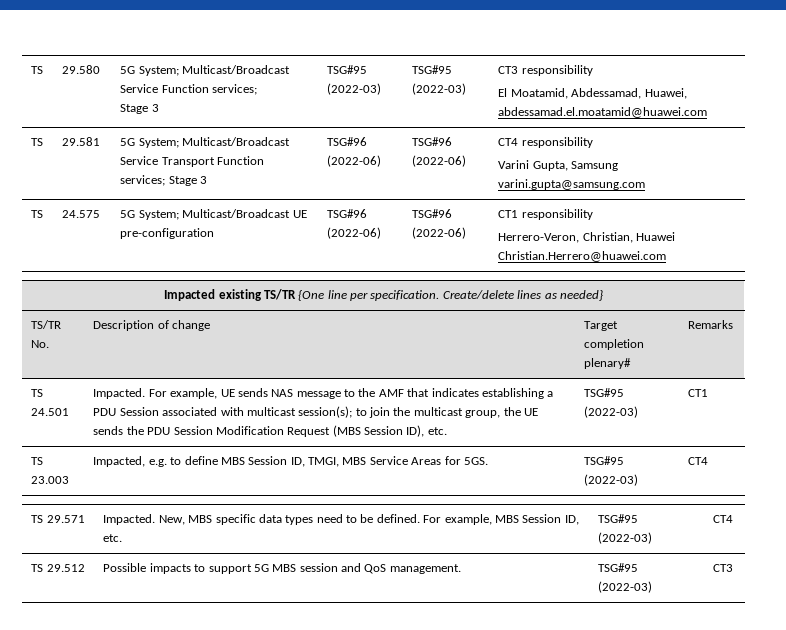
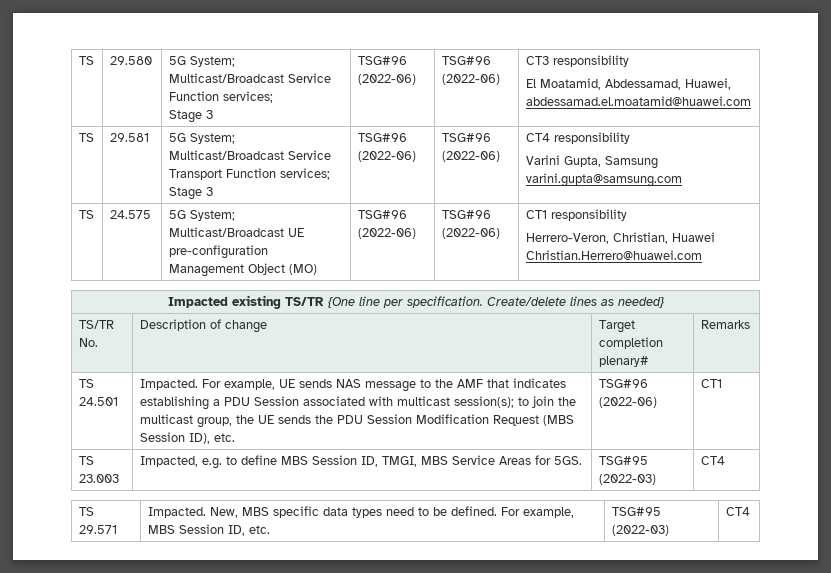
  TS | 29.580 | 5G System; Multicast/Broadcast Service Function services;
- Stage 3 | TSG#95 (2022-03) | TSG#95 (2022-03) | CT3 responsibility
+ Stage 3 | TSG#96 (2022-06) | TSG#96 (2022-06) | CT3 responsibility
- TS | 24.575 | 5G System; Multicast/Broadcast UE pre-configuration | TSG#96 (2022-06) | TSG#96 (2022-06) | CT1 responsibility
+ TS | 24.575 | 5G System; Multicast/Broadcast UE pre-configuration Management Object (MO) | TSG#96 (2022-06) | TSG#96 (2022-06) | CT1 responsibility
- For example, UE sends NAS message to the AMF that indicates establishing a PDU Session associated with multicast session(s); to join the multicast group, the UE sends the PDU Session Modification Request (MBS Session ID), etc. | TSG#95 (2022-03)
+ For example, UE sends NAS message to the AMF that indicates establishing a PDU Session associated with multicast session(s); to join the multicast group, the UE sends the PDU Session Modification Request (MBS Session ID), etc. | TSG#96 (2022-06)
- TS 29.512 | Possible impacts to support 5G MBS session and QoS management. | TSG#95 (2022-03) | CT3

